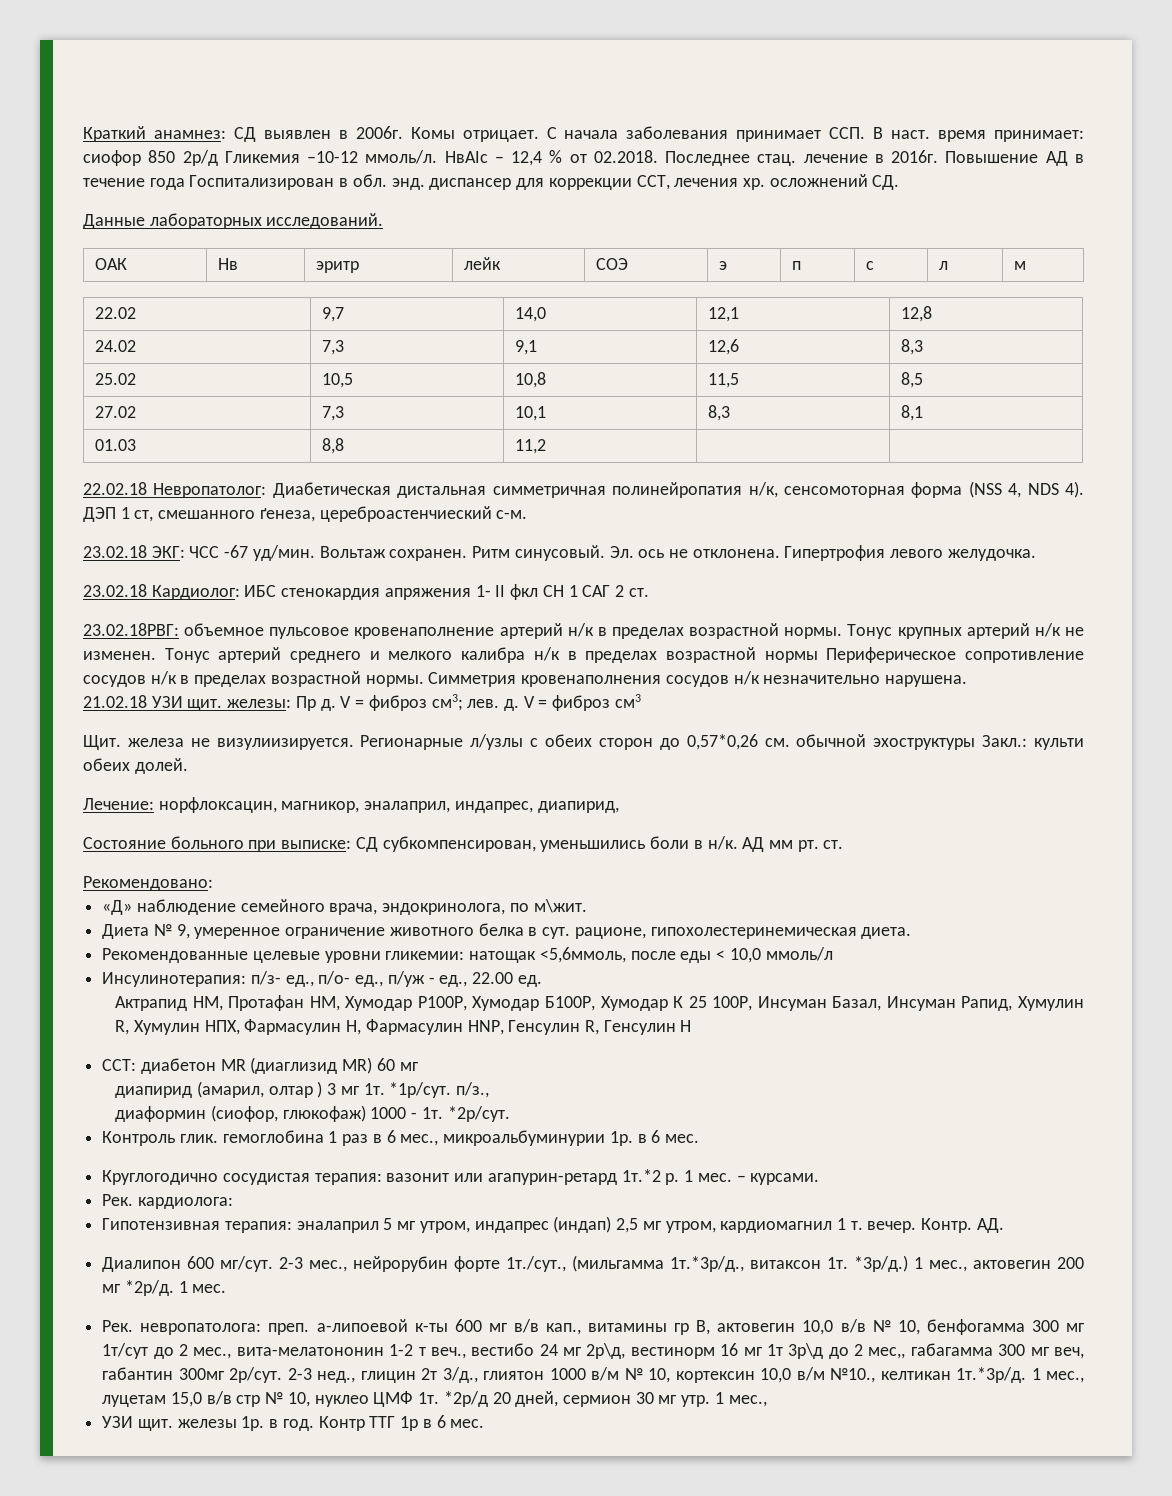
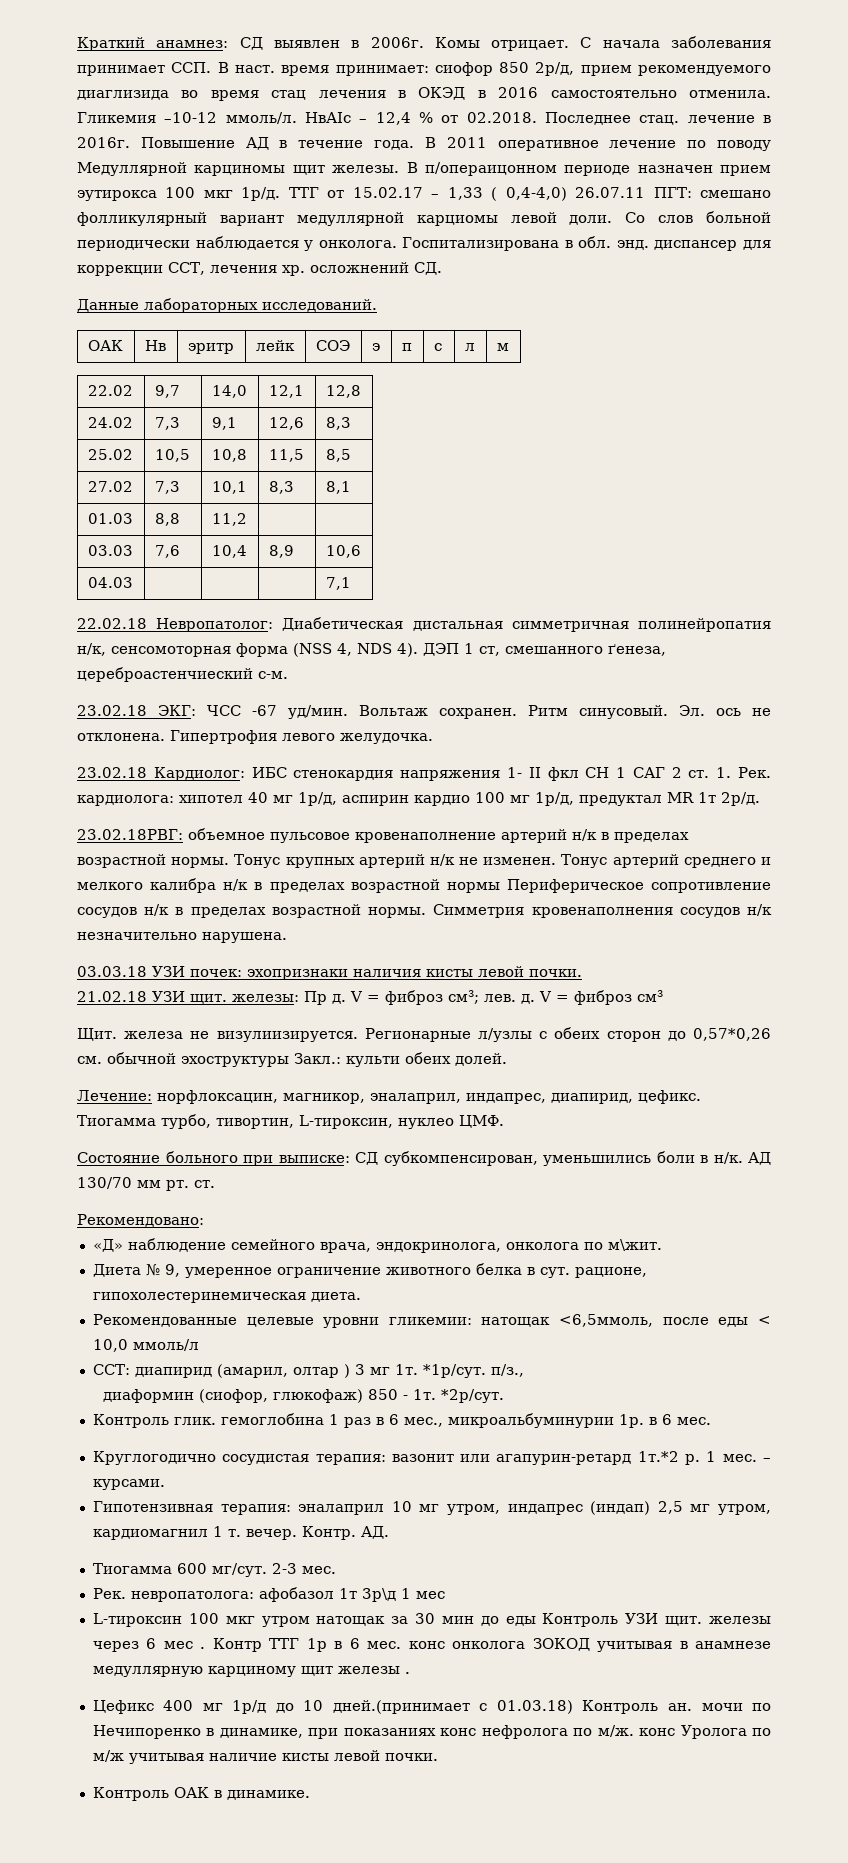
- С начала заболевания принимает ССП. В наст. время принимает: сиофор 850 2р/д Гликемия –10-12 ммоль/л.
+ С начала заболевания принимает ССП. В наст. время принимает: сиофор 850 2р/д, прием рекомендуемого диаглизида во время стац лечения в ОКЭД в 2016 самостоятельно отменила. Гликемия –10-12 ммоль/л.
- Повышение АД в течение года Госпитализирован в обл. энд. диспансер для коррекции ССТ, лечения хр. осложнений СД.
+ Повышение АД в течение года. В 2011 оперативное лечение по поводу Медуллярной карциномы щит железы. В п/операицонном периоде назначен прием эутирокса 100 мкг 1р/д. ТТГ от 15.02.17 – 1,33 ( 0,4-4,0) 26.07.11 ПГТ: смешано фолликулярный вариант медуллярной карциомы левой доли. Со слов больной периодически наблюдается у онколога. Госпитализирована в обл. энд. диспансер для коррекции ССТ, лечения хр. осложнений СД.
+ 03.03 | 7,6 | 10,4 | 8,9 | 10,6
+ 04.03 | | | | 7,1
- 23.02.18 Кардиолог: ИБС стенокардия апряжения 1- II фкл СН 1 САГ 2 ст.
+ 23.02.18 Кардиолог: ИБС стенокардия напряжения 1- II фкл СН 1 САГ 2 ст. 1. Рек. кардиолога: хипотел 40 мг 1р/д, аспирин кардио 100 мг 1р/д, предуктал MR 1т 2р/д.
+ 03.03.18 УЗИ почек: эхопризнаки наличия кисты левой почки.
- Лечение: норфлоксацин, магникор, эналаприл, индапрес, диапирид,
+ Лечение: норфлоксацин, магникор, эналаприл, индапрес, диапирид, цефикс. Тиогамма турбо, тивортин, L-тироксин, нуклео ЦМФ.
- АД мм рт. ст.
+ АД 130/70 мм рт. ст.
- «Д» наблюдение семейного врача, эндокринолога, по м\жит.
+ «Д» наблюдение семейного врача, эндокринолога, онколога по м\жит.
- Рекомендованные целевые уровни гликемии: натощак <5,6ммоль, после еды < 10,0 ммоль/л
+ Рекомендованные целевые уровни гликемии: натощак <6,5ммоль, после еды < 10,0 ммоль/л
- Инсулинотерапия: п/з- ед., п/о- ед., п/уж - ед., 22.00 ед.
- Актрапид НМ, Протафан НМ, Хумодар Р100Р, Хумодар Б100Р, Хумодар К 25 100Р, Инсуман Базал, Инсуман Рапид, Хумулин R, Хумулин НПХ, Фармасулин Н, Фармасулин НNР, Генсулин R, Генсулин Н
- ССТ: диабетон МR (диаглизид МR) 60 мг
- диапирид (амарил, олтар ) 3 мг 1т.
+ ССТ: диапирид (амарил, олтар ) 3 мг 1т.
- диаформин (сиофор, глюкофаж) 1000 - 1т.
+ диаформин (сиофор, глюкофаж) 850 - 1т.
- Рек. кардиолога:
- Гипотензивная терапия: эналаприл 5 мг утром, индапрес (индап) 2,5 мг утром, кардиомагнил 1 т. вечер.
+ Гипотензивная терапия: эналаприл 10 мг утром, индапрес (индап) 2,5 мг утром, кардиомагнил 1 т. вечер.
- Диалипон 600 мг/сут.
+ Тиогамма 600 мг/сут.
- 2-3 мес., нейрорубин форте 1т./сут., (мильгамма 1т.*3р/д., витаксон 1т. *3р/д.) 1 мес., актовегин 200 мг *2р/д. 1 мес.
- Рек. невропатолога: преп. а-липоевой к-ты 600 мг в/в кап., витамины гр В, актовегин 10,0 в/в № 10, бенфогамма 300 мг 1т/сут до 2 мес., вита-мелатононин 1-2 т веч., вестибо 24 мг 2р\д, вестинорм 16 мг 1т 3р\д до 2 мес,, габагамма 300 мг веч, габантин 300мг 2р/сут. 2-3 нед., глицин 2т 3/д., глиятон 1000 в/м № 10, кортексин 10,0 в/м №10., келтикан 1т.*3р/д. 1 мес., луцетам 15,0 в/в стр № 10, нуклео ЦМФ 1т. *2р/д 20 дней, сермион 30 мг утр. 1 мес.,
- УЗИ щит. железы 1р. в год.
+ 2-3 мес.
+ Рек. невропатолога: афобазол 1т 3р\д 1 мес
+ L-тироксин 100 мкг утром натощак за 30 мин до еды Контроль УЗИ щит. железы через 6 мес .
- Контр ТТГ 1р в 6 мес.
+ Контр ТТГ 1р в 6 мес. конс онколога ЗОКОД учитывая в анамнезе медуллярную карциному щит железы .
+ Цефикс 400 мг 1р/д до 10 дней.(принимает с 01.03.18) Контроль ан. мочи по Нечипоренко в динамике, при показаниях конс нефролога по м/ж. конс Уролога по м/ж учитывая наличие кисты левой почки.
+ Контроль ОАК в динамике.

